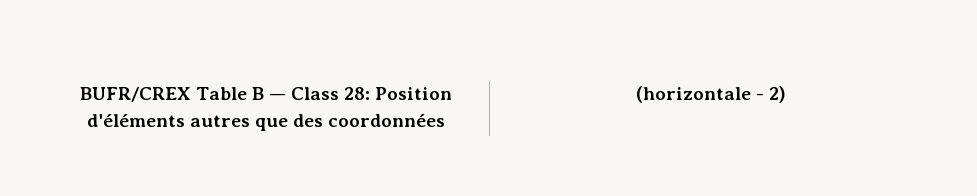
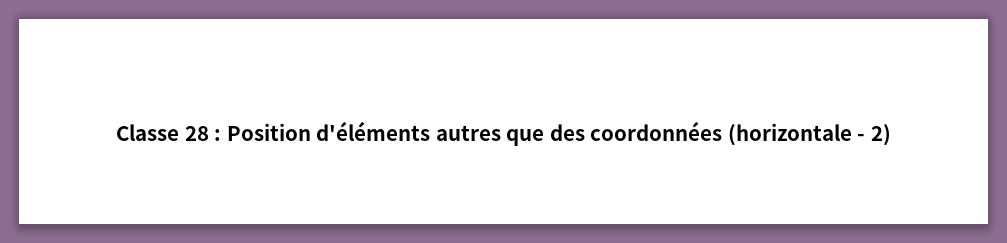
- BUFR/CREX Table B — Class 28: Position d'éléments autres que des coordonnées (horizontale - 2)
+ Classe 28 : Position d'éléments autres que des coordonnées (horizontale - 2)

